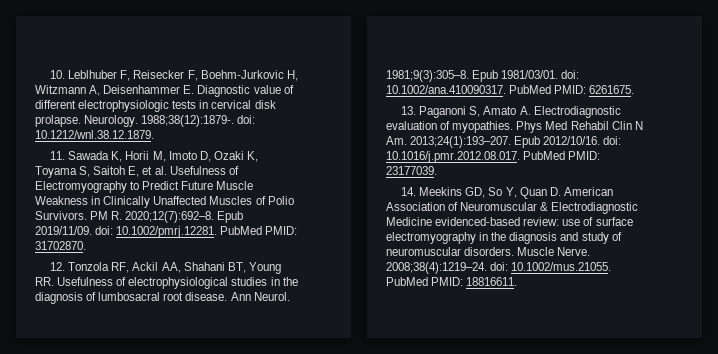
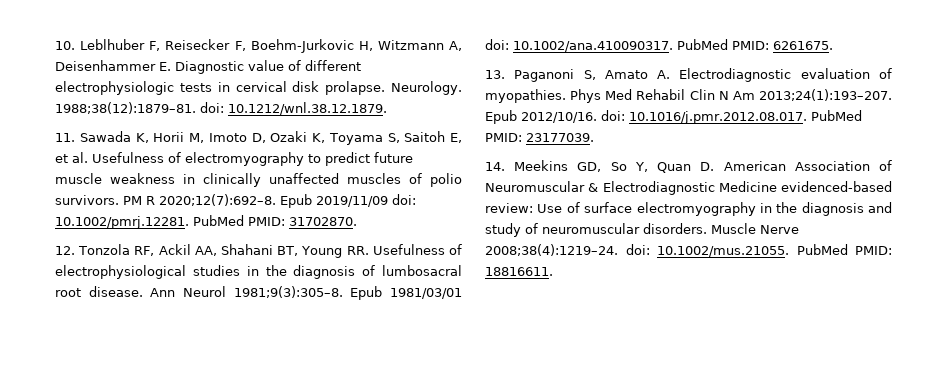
- 1988;38(12):1879-. doi: 10.1212/wnl.38.12.1879.
+ 1988;38(12):1879–81. doi: 10.1212/wnl.38.12.1879.
- 11. Sawada K, Horii M, Imoto D, Ozaki K, Toyama S, Saitoh E, et al. Usefulness of Electromyography to Predict Future Muscle Weakness in Clinically Unaffected Muscles of Polio Survivors. PM R. 2020;12(7):692–8.
+ 11. Sawada K, Horii M, Imoto D, Ozaki K, Toyama S, Saitoh E, et al. Usefulness of electromyography to predict future muscle weakness in clinically unaffected muscles of polio survivors. PM R 2020;12(7):692–8.
- Epub 2019/11/09. doi: 10.1002/pmrj.12281. PubMed PMID: 31702870.
+ Epub 2019/11/09 doi: 10.1002/pmrj.12281. PubMed PMID: 31702870.
- Ann Neurol. 1981;9(3):305–8.
+ Ann Neurol 1981;9(3):305–8.
- Epub 1981/03/01. doi: 10.1002/ana.410090317. PubMed PMID: 6261675.
+ Epub 1981/03/01 doi: 10.1002/ana.410090317. PubMed PMID: 6261675.
- Phys Med Rehabil Clin N Am. 2013;24(1):193–207.
+ Phys Med Rehabil Clin N Am 2013;24(1):193–207.
- 14. Meekins GD, So Y, Quan D. American Association of Neuromuscular & Electrodiagnostic Medicine evidenced-based review: use of surface electromyography in the diagnosis and study of neuromuscular disorders.
+ 14. Meekins GD, So Y, Quan D. American Association of Neuromuscular & Electrodiagnostic Medicine evidenced-based review: Use of surface electromyography in the diagnosis and study of neuromuscular disorders.
- Muscle Nerve. 2008;38(4):1219–24. doi: 10.1002/mus.21055. PubMed PMID: 18816611.
+ Muscle Nerve 2008;38(4):1219–24. doi: 10.1002/mus.21055. PubMed PMID: 18816611.

